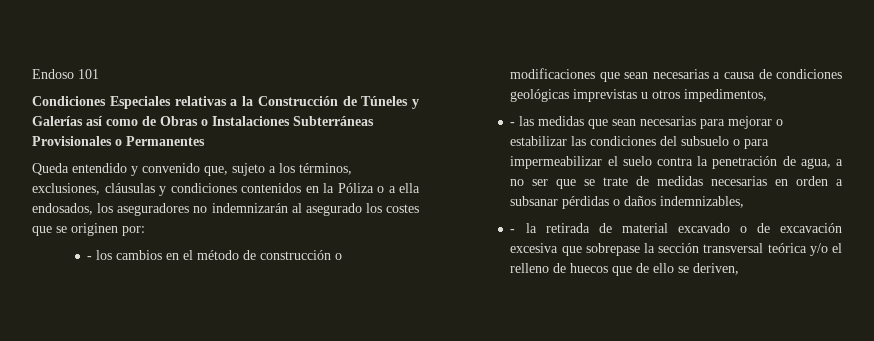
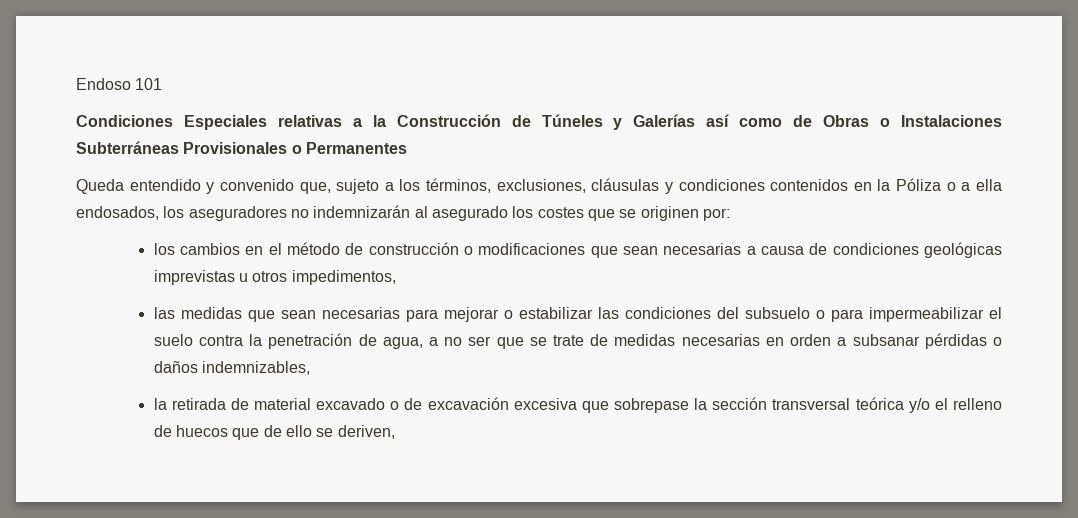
- - los cambios en el método de construcción o modificaciones que sean necesarias a causa de condiciones geológicas imprevistas u otros impedimentos,
+ los cambios en el método de construcción o modificaciones que sean necesarias a causa de condiciones geológicas imprevistas u otros impedimentos,
- - las medidas que sean necesarias para mejorar o estabilizar las condiciones del subsuelo o para impermeabilizar el suelo contra la penetración de agua, a no ser que se trate de medidas necesarias en orden a subsanar pérdidas o daños indemnizables,
+ las medidas que sean necesarias para mejorar o estabilizar las condiciones del subsuelo o para impermeabilizar el suelo contra la penetración de agua, a no ser que se trate de medidas necesarias en orden a subsanar pérdidas o daños indemnizables,
- - la retirada de material excavado o de excavación excesiva que sobrepase la sección transversal teórica y/o el relleno de huecos que de ello se deriven,
+ la retirada de material excavado o de excavación excesiva que sobrepase la sección transversal teórica y/o el relleno de huecos que de ello se deriven,

